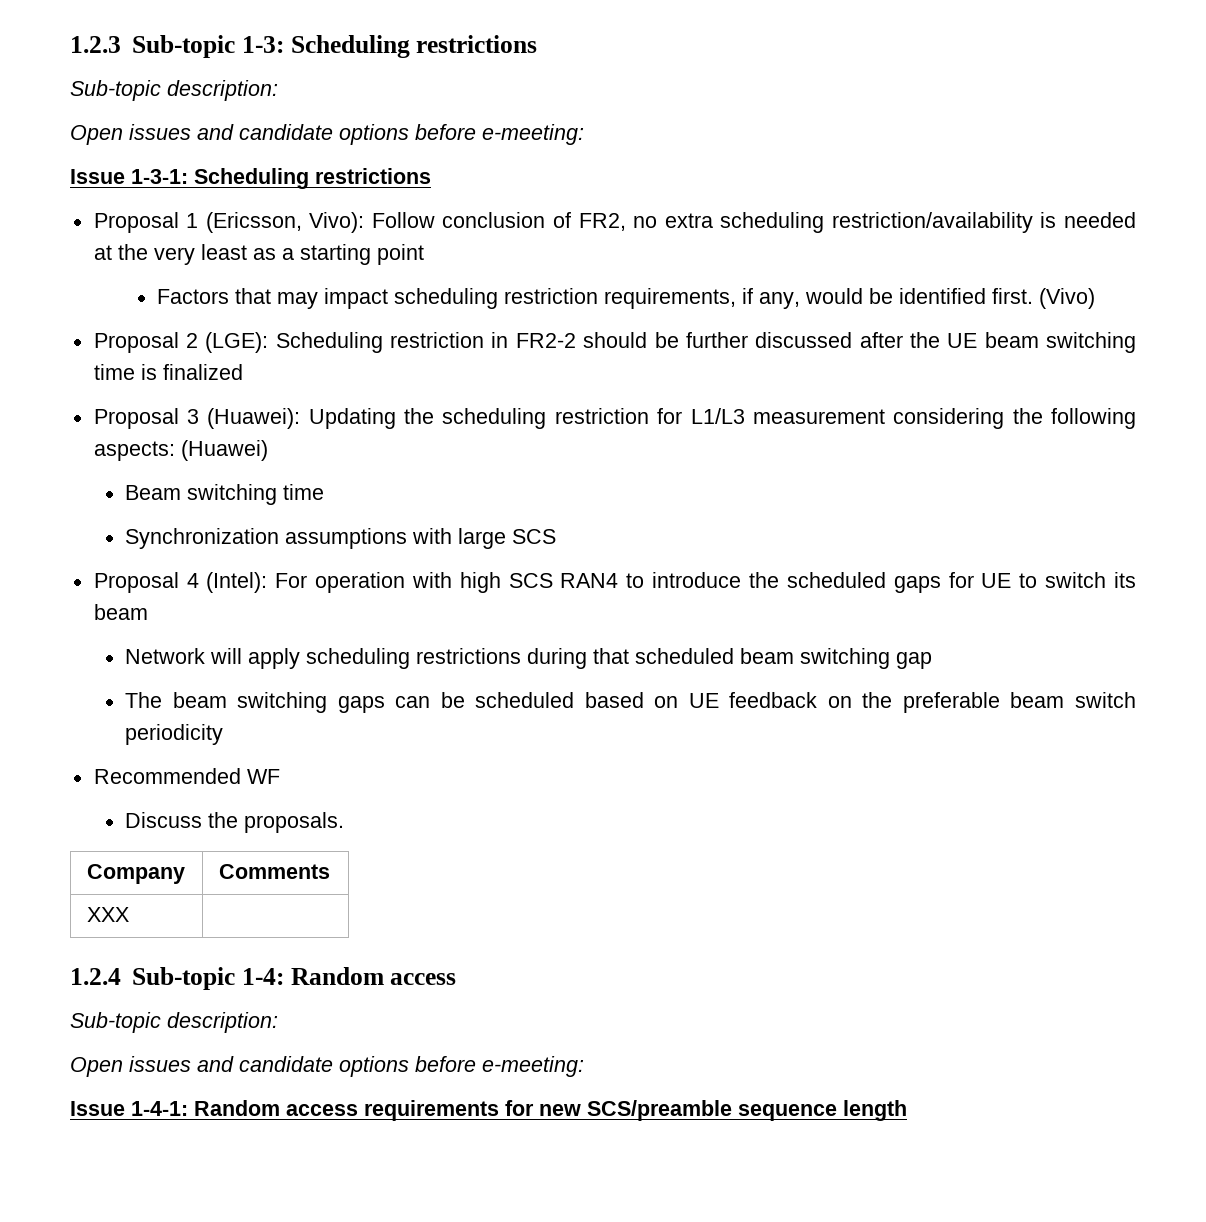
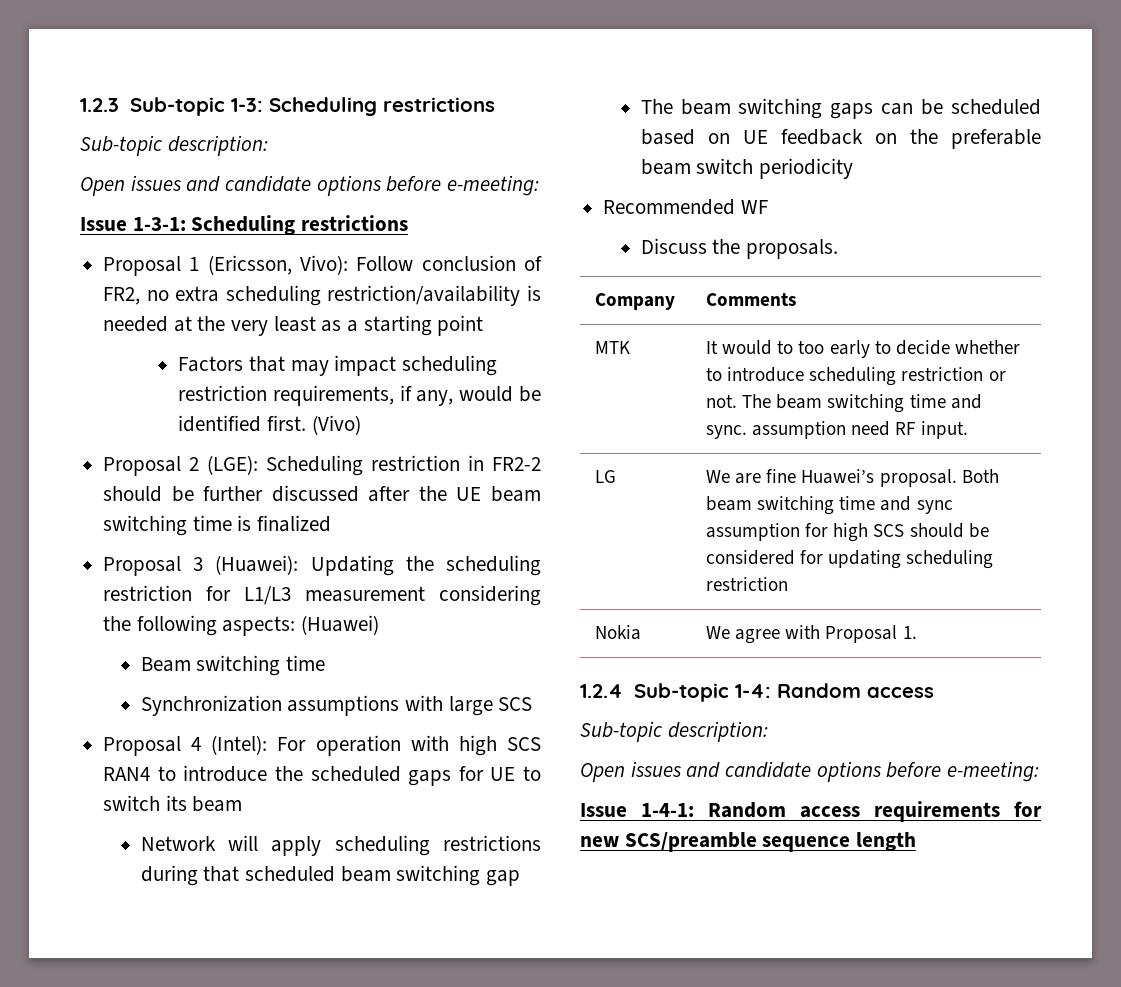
- XXX |
+ MTK | It would to too early to decide whether to introduce scheduling restriction or not. The beam switching time and sync. assumption need RF input.
+ LG | We are fine Huawei’s proposal. Both beam switching time and sync assumption for high SCS should be considered for updating scheduling restriction
+ Nokia | We agree with Proposal 1.

